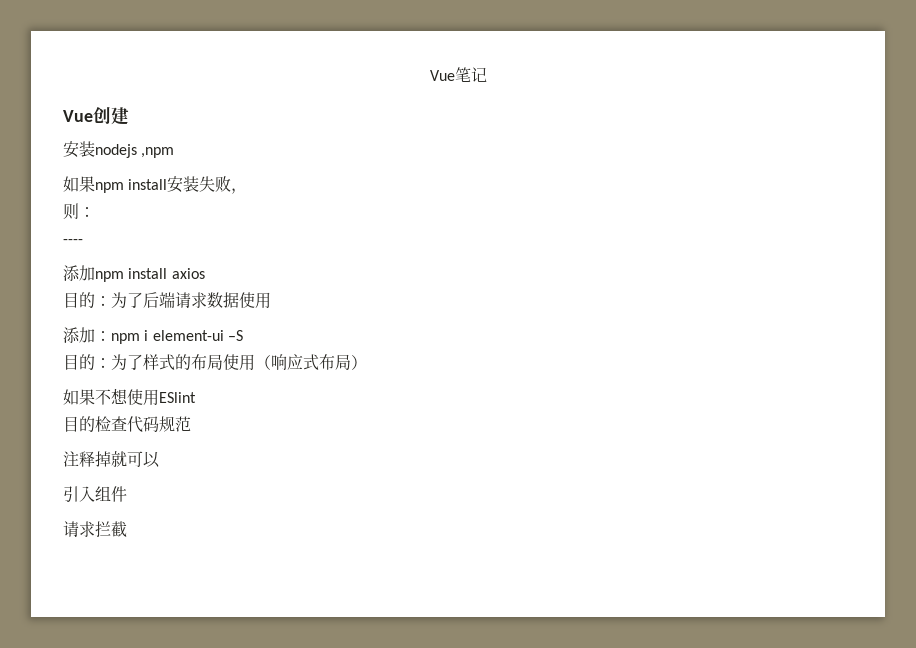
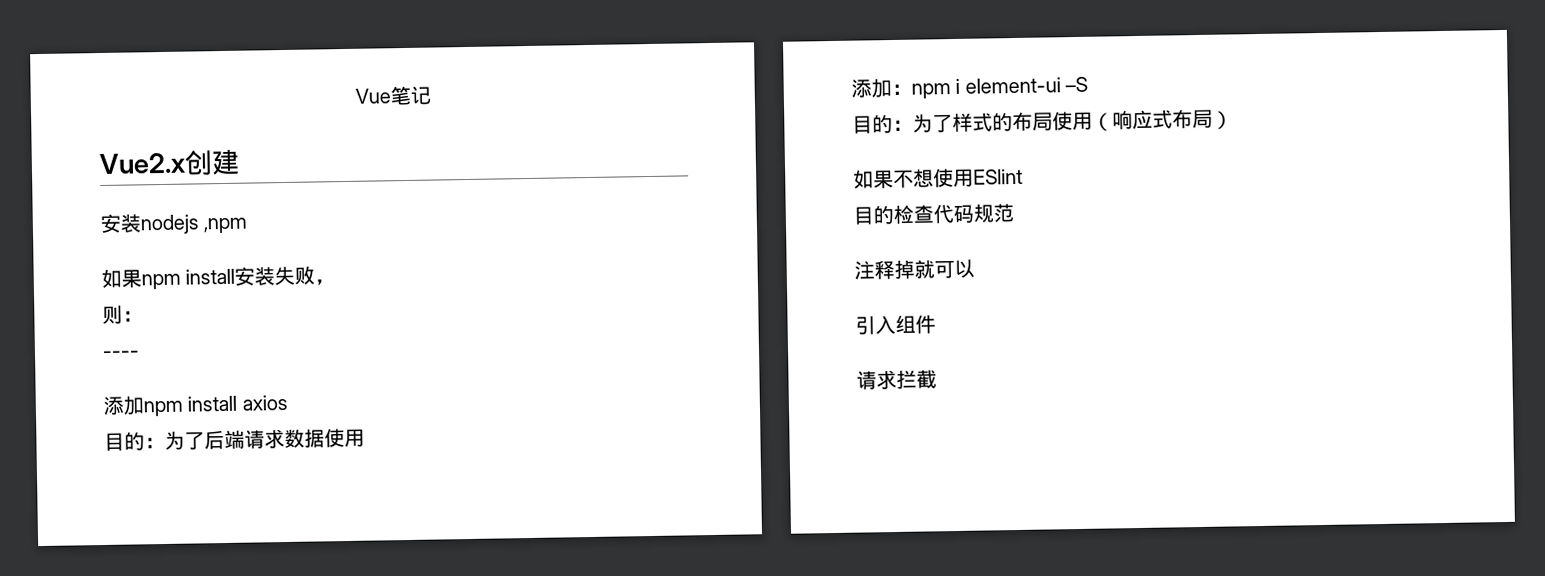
- Vue创建
+ Vue2.x创建

